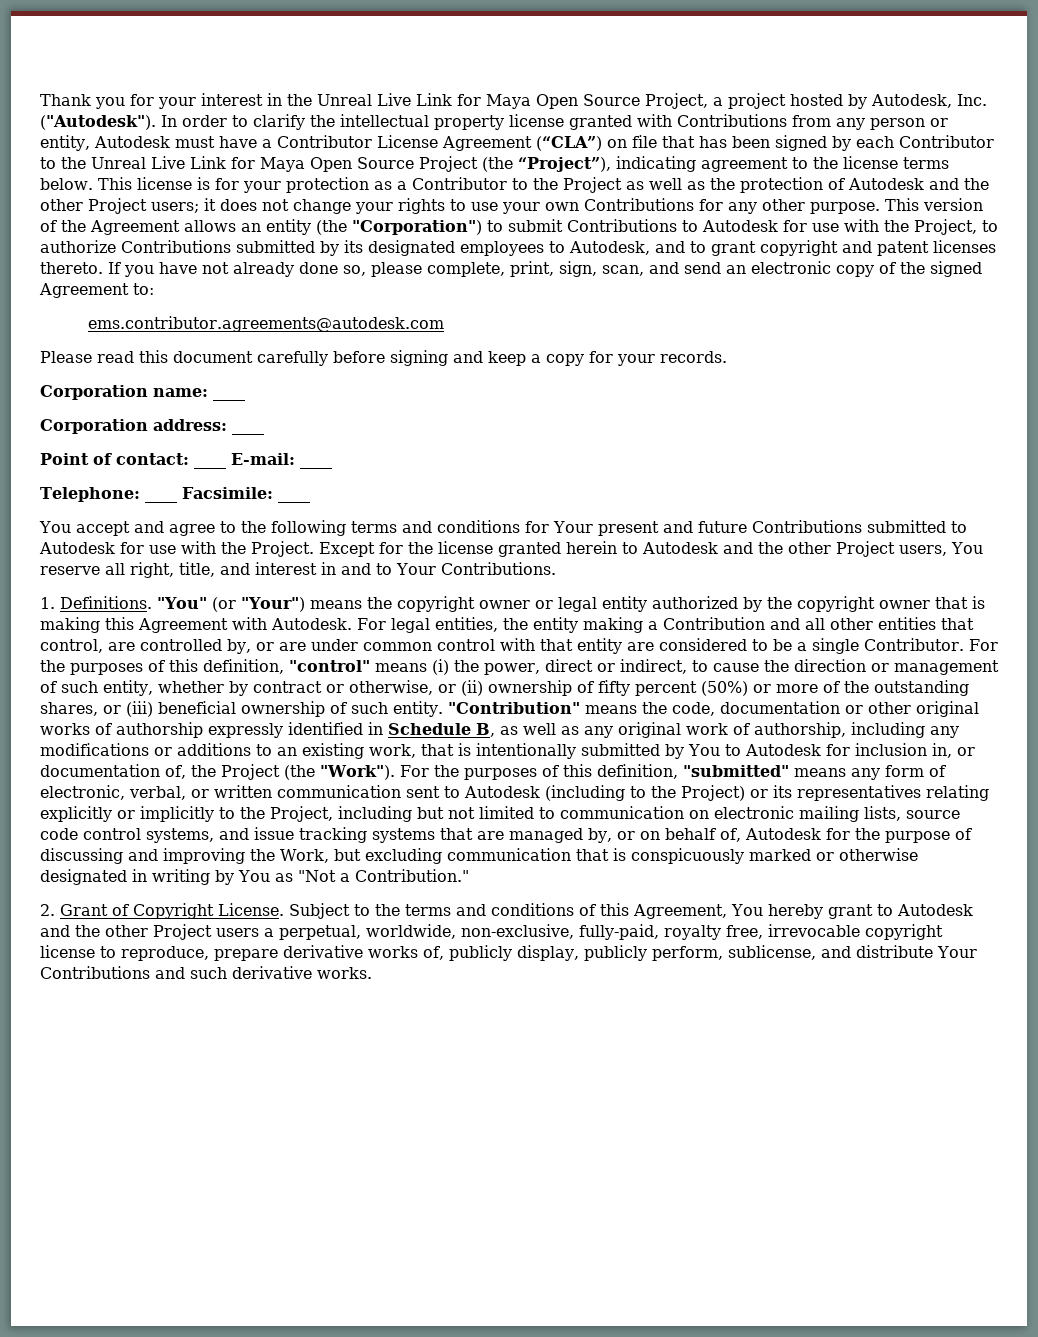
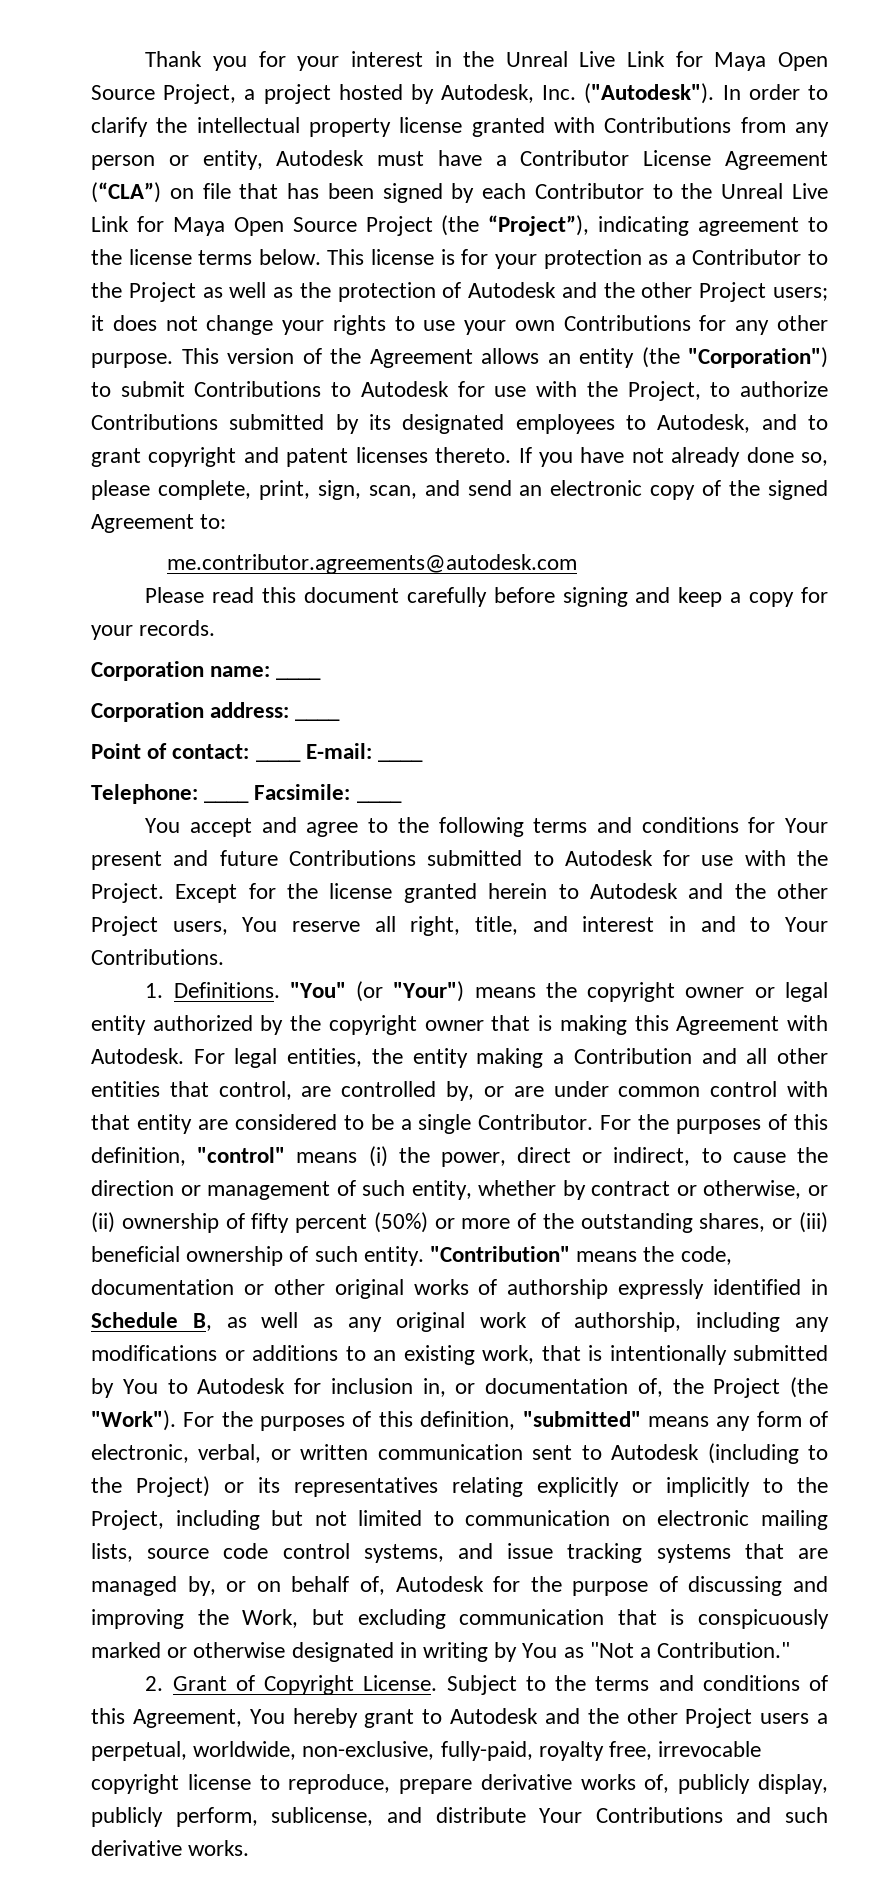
- ems.contributor.agreements@autodesk.com
+ me.contributor.agreements@autodesk.com

